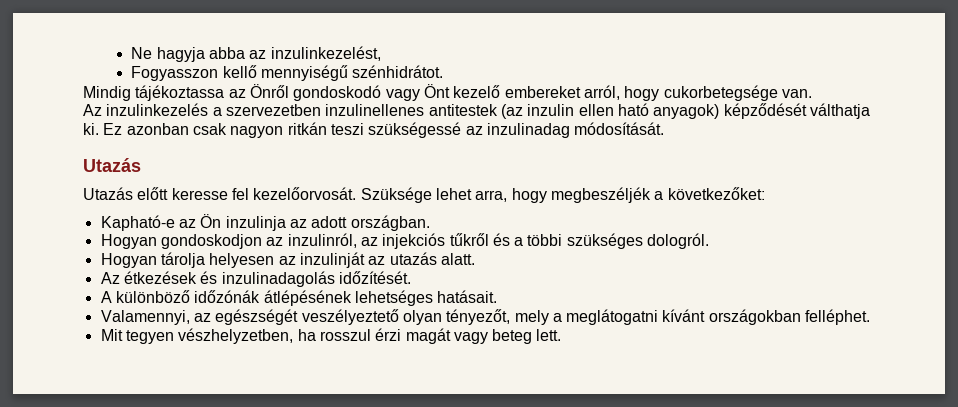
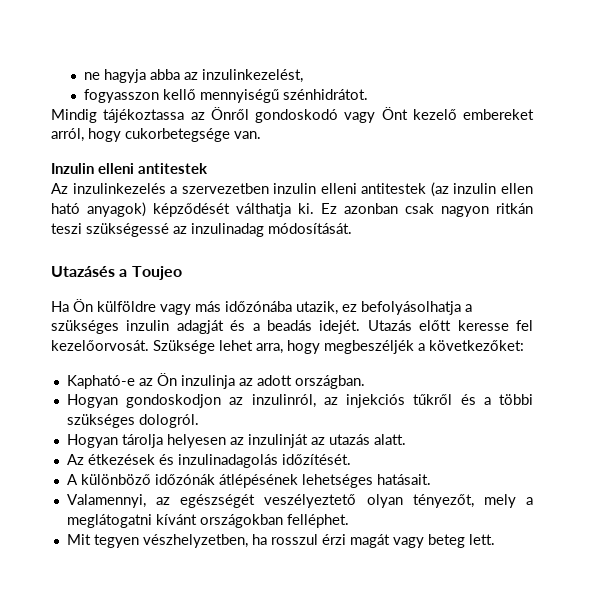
- Ne hagyja abba az inzulinkezelést,
+ ne hagyja abba az inzulinkezelést,
- Fogyasszon kellő mennyiségű szénhidrátot.
+ fogyasszon kellő mennyiségű szénhidrátot.
+ Inzulin elleni antitestek
- Az inzulinkezelés a szervezetben inzulinellenes antitestek (az inzulin ellen ható anyagok) képződését válthatja ki.
+ Az inzulinkezelés a szervezetben inzulin elleni antitestek (az inzulin ellen ható anyagok) képződését válthatja ki.
  Ez azonban csak nagyon ritkán teszi szükségessé az inzulinadag módosítását.
- Utazás
- Utazás előtt keresse fel kezelőorvosát.
+ Utazásés a Toujeo
+ Ha Ön külföldre vagy más időzónába utazik, ez befolyásolhatja a szükséges inzulin adagját és a beadás idejét. Utazás előtt keresse fel kezelőorvosát.

